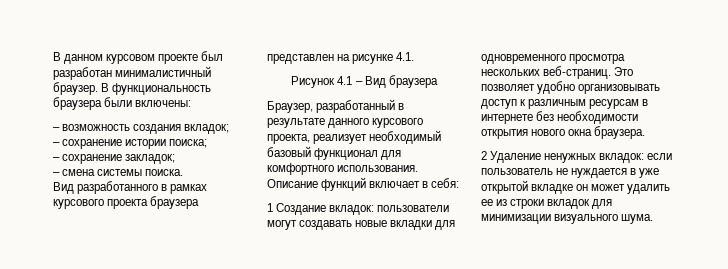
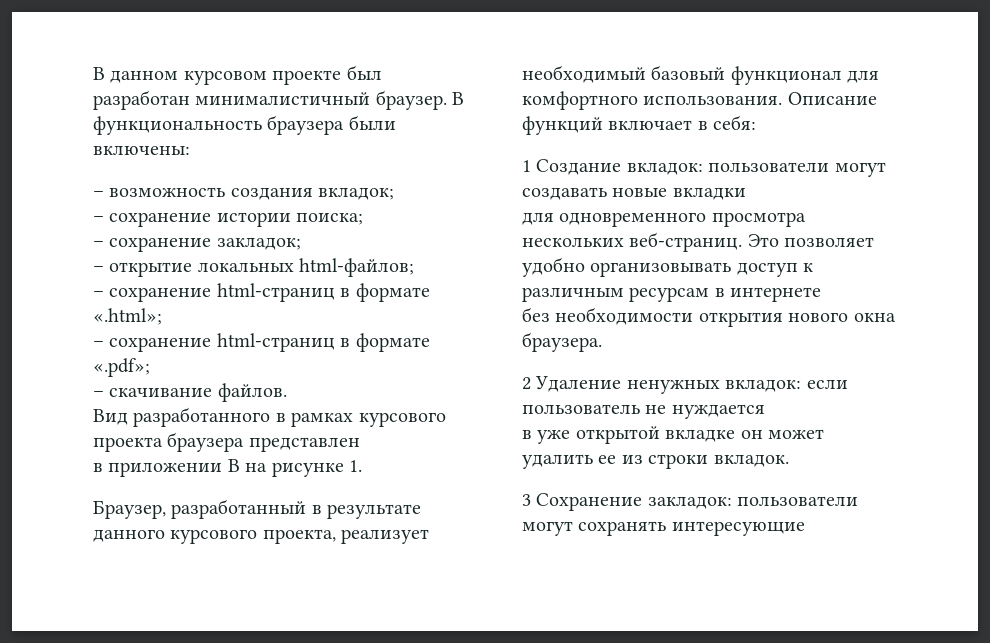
- – смена системы поиска.
+ – открытие локальных html-файлов;
+ – сохранение html-страниц в формате «.html»;
+ – сохранение html-страниц в формате «.pdf»;
+ – скачивание файлов.
- Вид разработанного в рамках курсового проекта браузера представлен на рисунке 4.1.
- Рисунок 4.1 – Вид браузера
+ Вид разработанного в рамках курсового проекта браузера представлен
+ в приложении В на рисунке 1.
- 1 Создание вкладок: пользователи могут создавать новые вкладки для одновременного просмотра нескольких веб-страниц.
+ 1 Создание вкладок: пользователи могут создавать новые вкладки
+ для одновременного просмотра нескольких веб-страниц.
- Это позволяет удобно организовывать доступ к различным ресурсам в интернете без необходимости открытия нового окна браузера.
+ Это позволяет удобно организовывать доступ к различным ресурсам в интернете
+ без необходимости открытия нового окна браузера.
- 2 Удаление ненужных вкладок: если пользователь не нуждается в уже открытой вкладке он может удалить ее из строки вкладок для минимизации визуального шума.
+ 2 Удаление ненужных вкладок: если пользователь не нуждается
+ в уже открытой вкладке он может удалить ее из строки вкладок.
+ 3 Сохранение закладок: пользователи могут сохранять интересующие

